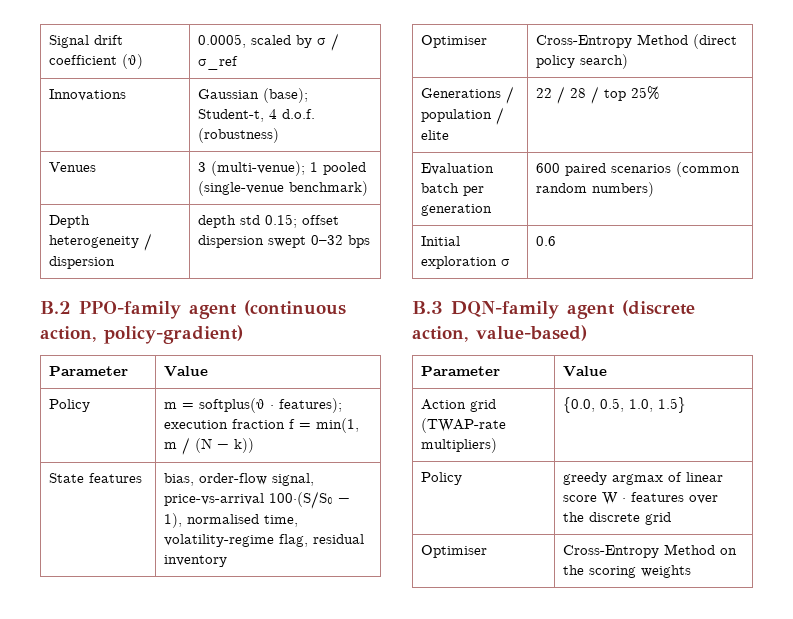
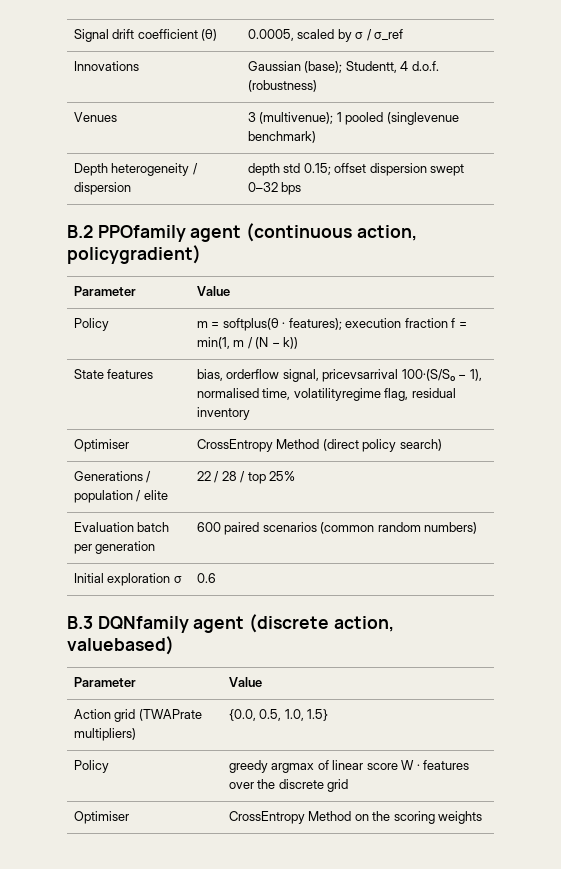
- Innovations | Gaussian (base); Student-t, 4 d.o.f. (robustness)
+ Innovations | Gaussian (base); Studentt, 4 d.o.f. (robustness)
- Venues | 3 (multi-venue); 1 pooled (single-venue benchmark)
+ Venues | 3 (multivenue); 1 pooled (singlevenue benchmark)
- B.2 PPO-family agent (continuous action, policy-gradient)
+ B.2 PPOfamily agent (continuous action, policygradient)
- State features | bias, order-flow signal, price-vs-arrival 100·(S/S₀ − 1), normalised time, volatility-regime flag, residual inventory
+ State features | bias, orderflow signal, pricevsarrival 100·(S/S₀ − 1), normalised time, volatilityregime flag, residual inventory
- Optimiser | Cross-Entropy Method (direct policy search)
+ Optimiser | CrossEntropy Method (direct policy search)
- B.3 DQN-family agent (discrete action, value-based)
+ B.3 DQNfamily agent (discrete action, valuebased)
- Action grid (TWAP-rate multipliers) | {0.0, 0.5, 1.0, 1.5}
+ Action grid (TWAPrate multipliers) | {0.0, 0.5, 1.0, 1.5}
- Optimiser | Cross-Entropy Method on the scoring weights
+ Optimiser | CrossEntropy Method on the scoring weights

